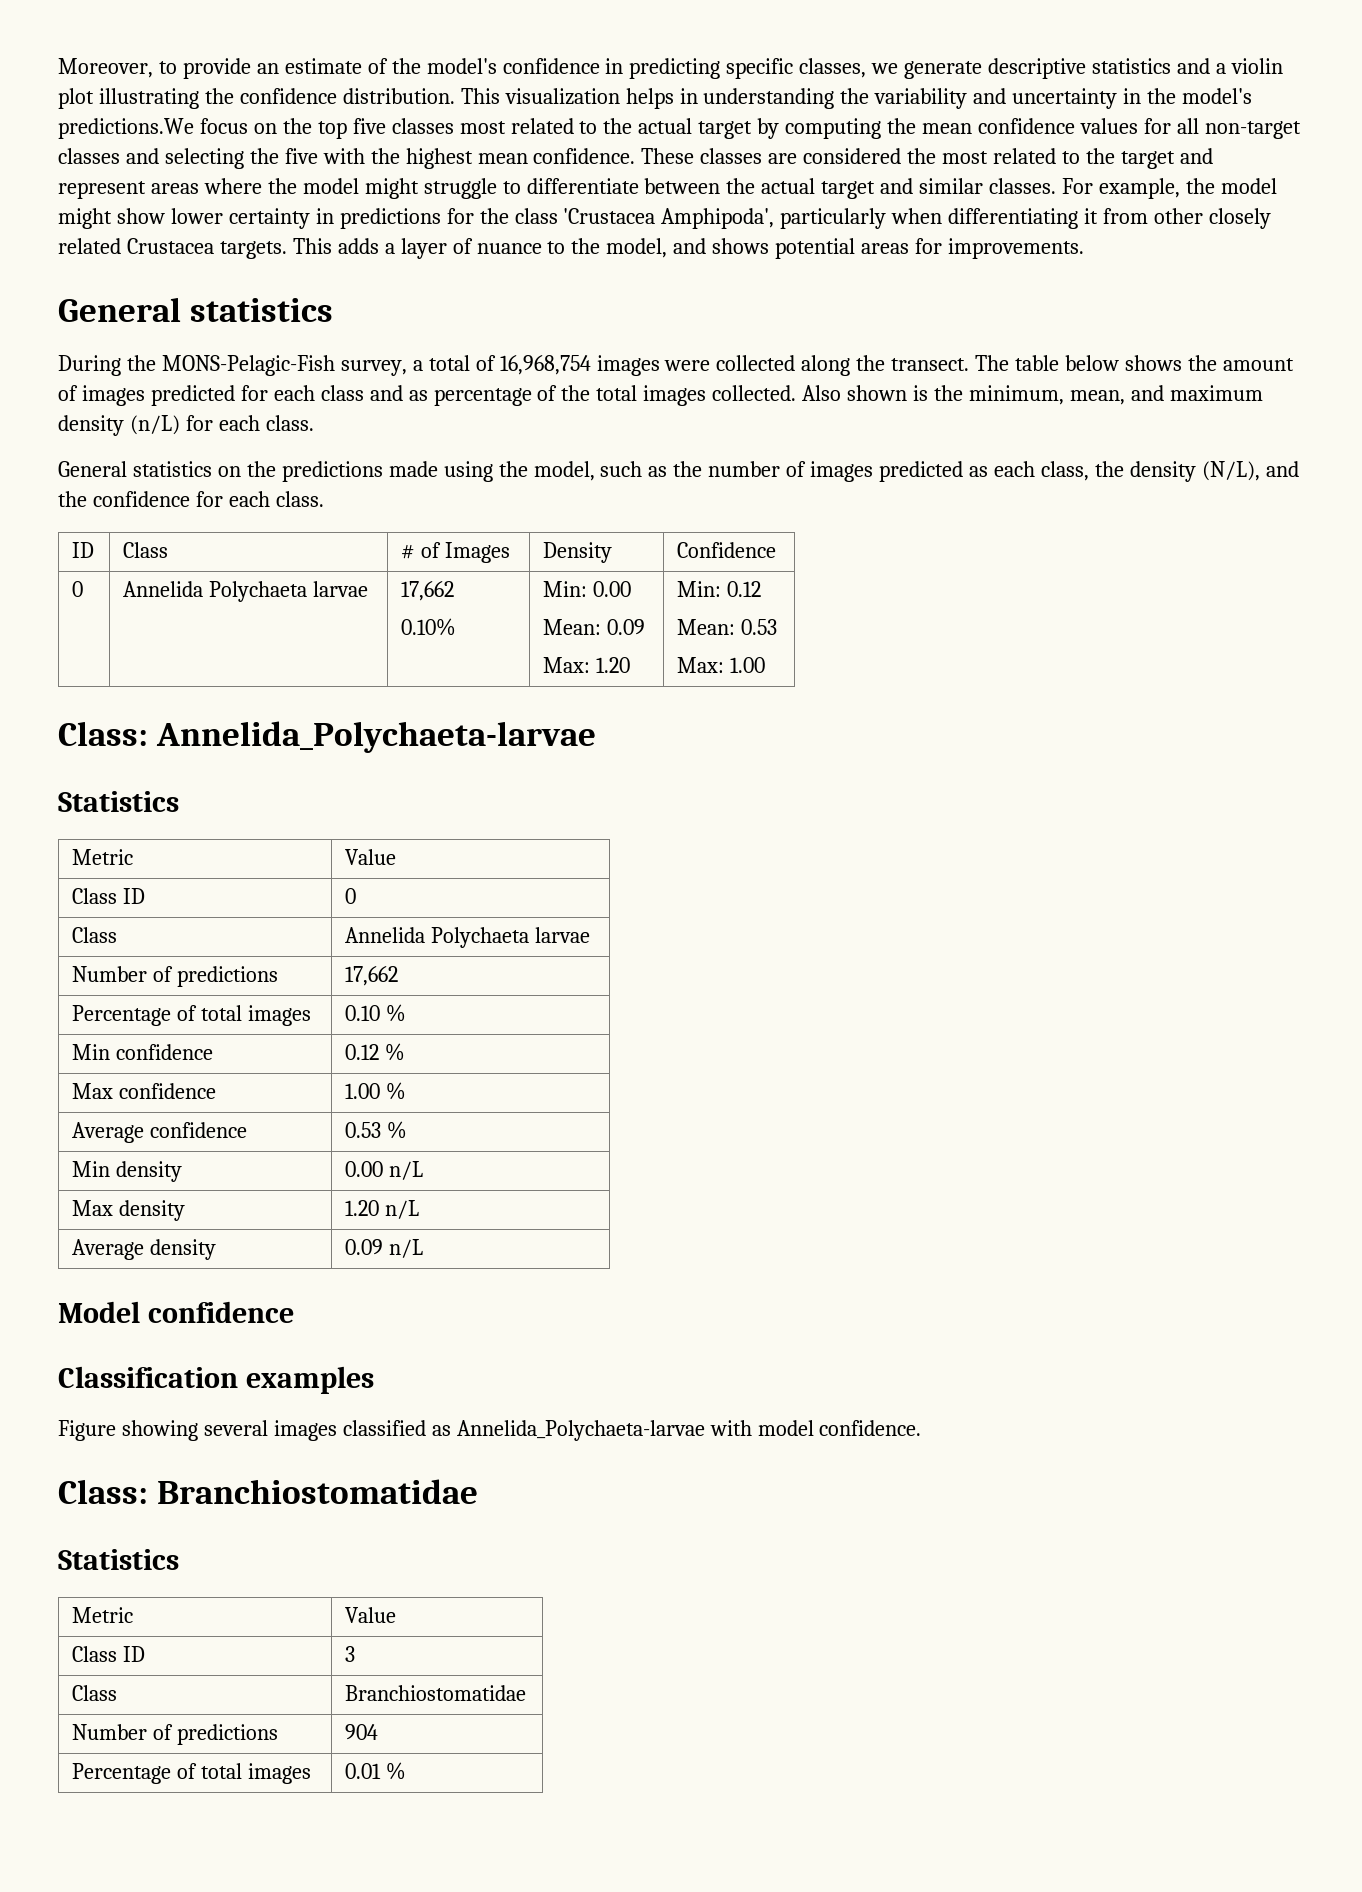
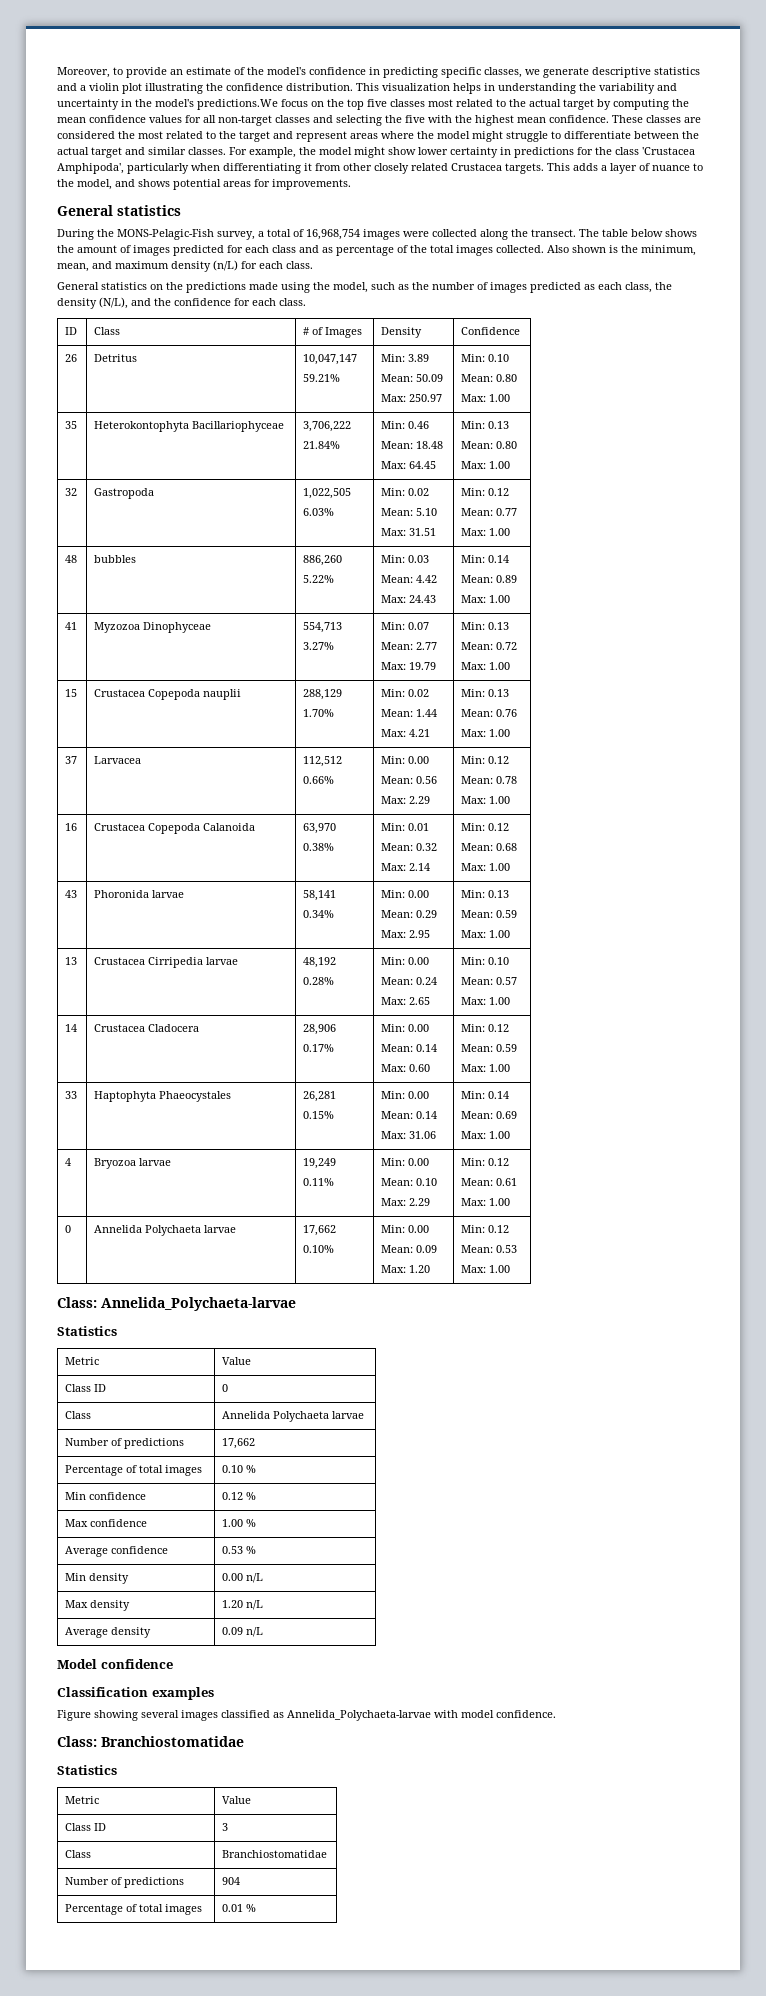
+ 26 | Detritus | 10,047,147
+ 59.21% | Min: 3.89
+ Mean: 50.09
+ Max: 250.97 | Min: 0.10
+ Mean: 0.80
+ Max: 1.00
+ 35 | Heterokontophyta Bacillariophyceae | 3,706,222
+ 21.84% | Min: 0.46
+ Mean: 18.48
+ Max: 64.45 | Min: 0.13
+ Mean: 0.80
+ Max: 1.00
+ 32 | Gastropoda | 1,022,505
+ 6.03% | Min: 0.02
+ Mean: 5.10
+ Max: 31.51 | Min: 0.12
+ Mean: 0.77
+ Max: 1.00
+ 48 | bubbles | 886,260
+ 5.22% | Min: 0.03
+ Mean: 4.42
+ Max: 24.43 | Min: 0.14
+ Mean: 0.89
+ Max: 1.00
+ 41 | Myzozoa Dinophyceae | 554,713
+ 3.27% | Min: 0.07
+ Mean: 2.77
+ Max: 19.79 | Min: 0.13
+ Mean: 0.72
+ Max: 1.00
+ 15 | Crustacea Copepoda nauplii | 288,129
+ 1.70% | Min: 0.02
+ Mean: 1.44
+ Max: 4.21 | Min: 0.13
+ Mean: 0.76
+ Max: 1.00
+ 37 | Larvacea | 112,512
+ 0.66% | Min: 0.00
+ Mean: 0.56
+ Max: 2.29 | Min: 0.12
+ Mean: 0.78
+ Max: 1.00
+ 16 | Crustacea Copepoda Calanoida | 63,970
+ 0.38% | Min: 0.01
+ Mean: 0.32
+ Max: 2.14 | Min: 0.12
+ Mean: 0.68
+ Max: 1.00
+ 43 | Phoronida larvae | 58,141
+ 0.34% | Min: 0.00
+ Mean: 0.29
+ Max: 2.95 | Min: 0.13
+ Mean: 0.59
+ Max: 1.00
+ 13 | Crustacea Cirripedia larvae | 48,192
+ 0.28% | Min: 0.00
+ Mean: 0.24
+ Max: 2.65 | Min: 0.10
+ Mean: 0.57
+ Max: 1.00
+ 14 | Crustacea Cladocera | 28,906
+ 0.17% | Min: 0.00
+ Mean: 0.14
+ Max: 0.60 | Min: 0.12
+ Mean: 0.59
+ Max: 1.00
+ 33 | Haptophyta Phaeocystales | 26,281
+ 0.15% | Min: 0.00
+ Mean: 0.14
+ Max: 31.06 | Min: 0.14
+ Mean: 0.69
+ Max: 1.00
+ 4 | Bryozoa larvae | 19,249
+ 0.11% | Min: 0.00
+ Mean: 0.10
+ Max: 2.29 | Min: 0.12
+ Mean: 0.61
+ Max: 1.00

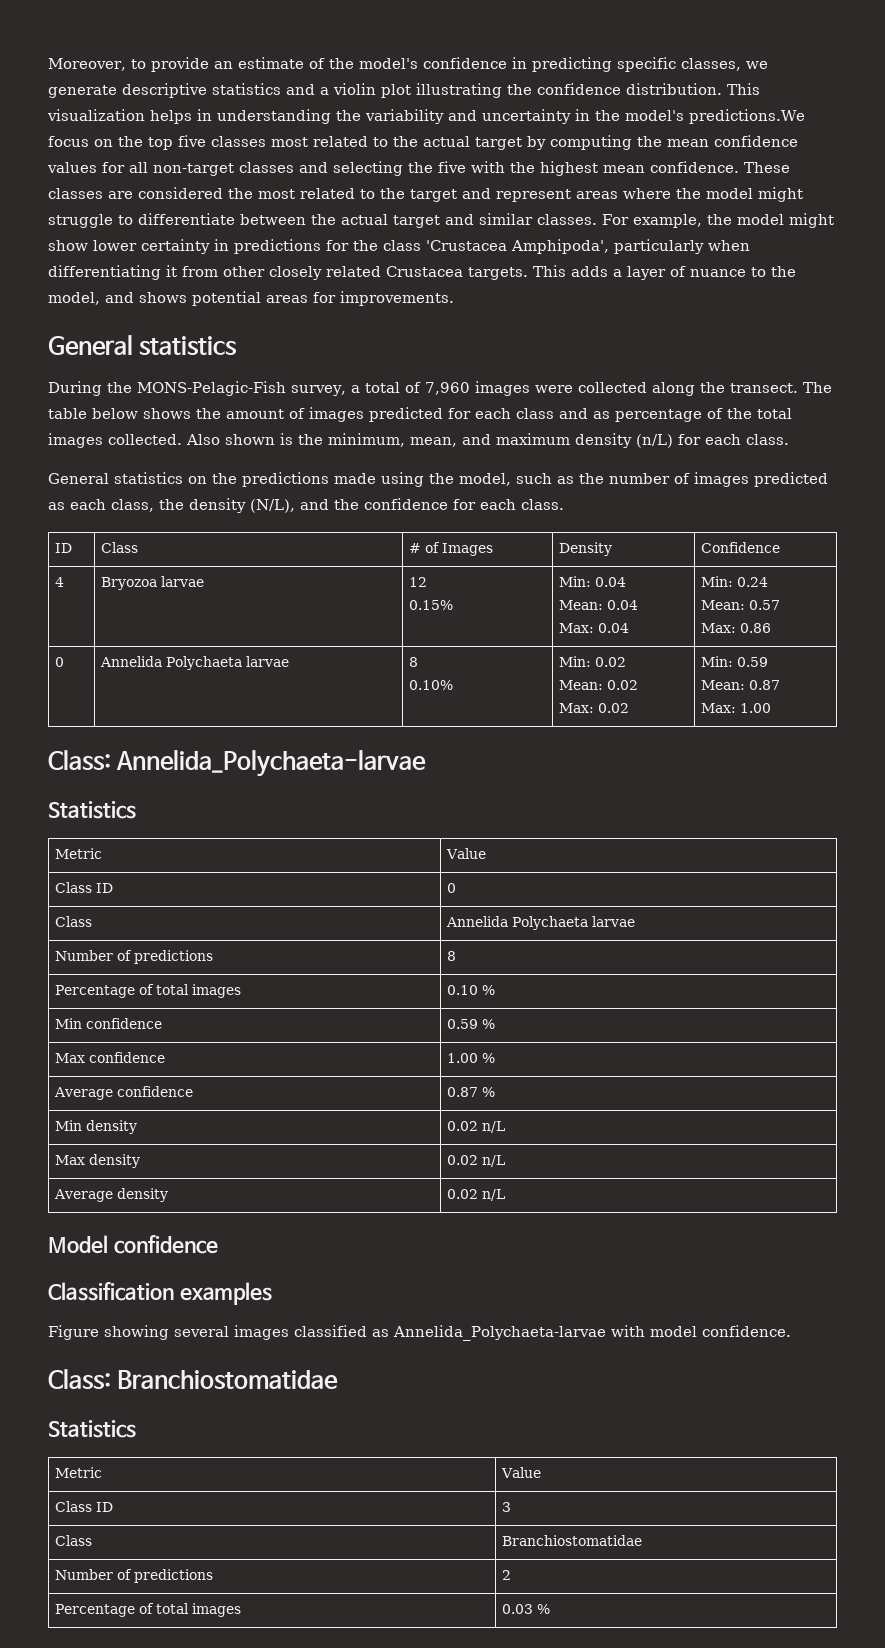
- During the MONS-Pelagic-Fish survey, a total of 16,968,754 images were collected along the transect.
+ During the MONS-Pelagic-Fish survey, a total of 7,960 images were collected along the transect.
- 26 | Detritus | 10,047,147
- 59.21% | Min: 3.89
- Mean: 50.09
- Max: 250.97 | Min: 0.10
- Mean: 0.80
- Max: 1.00
- 35 | Heterokontophyta Bacillariophyceae | 3,706,222
- 21.84% | Min: 0.46
- Mean: 18.48
- Max: 64.45 | Min: 0.13
- Mean: 0.80
- Max: 1.00
- 32 | Gastropoda | 1,022,505
- 6.03% | Min: 0.02
- Mean: 5.10
- Max: 31.51 | Min: 0.12
- Mean: 0.77
- Max: 1.00
- 48 | bubbles | 886,260
- 5.22% | Min: 0.03
- Mean: 4.42
- Max: 24.43 | Min: 0.14
- Mean: 0.89
- Max: 1.00
- 41 | Myzozoa Dinophyceae | 554,713
- 3.27% | Min: 0.07
- Mean: 2.77
- Max: 19.79 | Min: 0.13
- Mean: 0.72
- Max: 1.00
- 15 | Crustacea Copepoda nauplii | 288,129
- 1.70% | Min: 0.02
- Mean: 1.44
- Max: 4.21 | Min: 0.13
- Mean: 0.76
- Max: 1.00
- 37 | Larvacea | 112,512
- 0.66% | Min: 0.00
- Mean: 0.56
- Max: 2.29 | Min: 0.12
- Mean: 0.78
- Max: 1.00
- 16 | Crustacea Copepoda Calanoida | 63,970
- 0.38% | Min: 0.01
- Mean: 0.32
- Max: 2.14 | Min: 0.12
- Mean: 0.68
- Max: 1.00
- 43 | Phoronida larvae | 58,141
- 0.34% | Min: 0.00
- Mean: 0.29
- Max: 2.95 | Min: 0.13
- Mean: 0.59
- Max: 1.00
- 13 | Crustacea Cirripedia larvae | 48,192
- 0.28% | Min: 0.00
- Mean: 0.24
- Max: 2.65 | Min: 0.10
+ 4 | Bryozoa larvae | 12
+ 0.15% | Min: 0.04
+ Mean: 0.04
+ Max: 0.04 | Min: 0.24
  Mean: 0.57
- Max: 1.00
- 14 | Crustacea Cladocera | 28,906
- 0.17% | Min: 0.00
- Mean: 0.14
- Max: 0.60 | Min: 0.12
- Mean: 0.59
- Max: 1.00
- 33 | Haptophyta Phaeocystales | 26,281
- 0.15% | Min: 0.00
- Mean: 0.14
- Max: 31.06 | Min: 0.14
- Mean: 0.69
- Max: 1.00
- 4 | Bryozoa larvae | 19,249
- 0.11% | Min: 0.00
- Mean: 0.10
- Max: 2.29 | Min: 0.12
- Mean: 0.61
- Max: 1.00
+ Max: 0.86
- 0 | Annelida Polychaeta larvae | 17,662
- 0.10% | Min: 0.00
- Mean: 0.09
- Max: 1.20 | Min: 0.12
- Mean: 0.53
+ 0 | Annelida Polychaeta larvae | 8
+ 0.10% | Min: 0.02
+ Mean: 0.02
+ Max: 0.02 | Min: 0.59
+ Mean: 0.87
- Number of predictions | 17,662
+ Number of predictions | 8
- Min confidence | 0.12 %
+ Min confidence | 0.59 %
- Average confidence | 0.53 %
+ Average confidence | 0.87 %
- Min density | 0.00 n/L
+ Min density | 0.02 n/L
- Max density | 1.20 n/L
+ Max density | 0.02 n/L
- Average density | 0.09 n/L
+ Average density | 0.02 n/L
- Number of predictions | 904
- Percentage of total images | 0.01 %
+ Number of predictions | 2
+ Percentage of total images | 0.03 %

